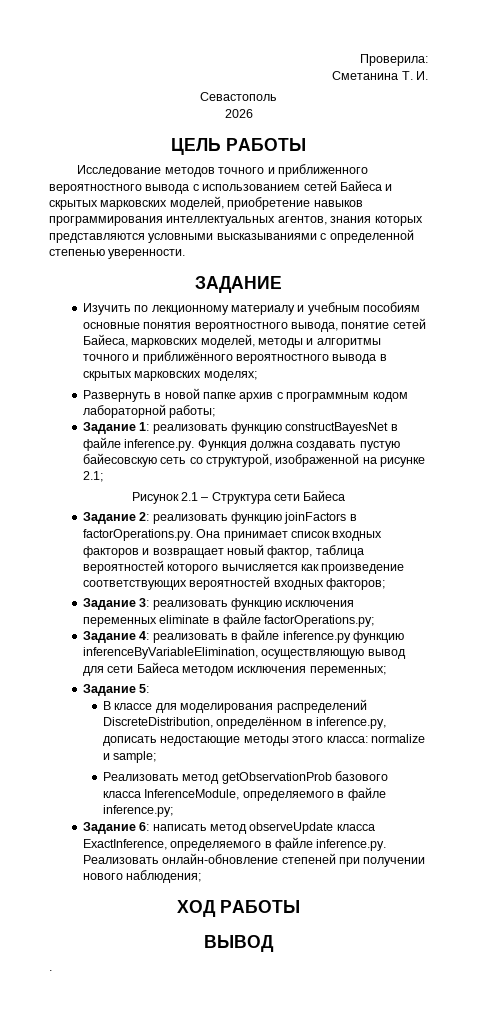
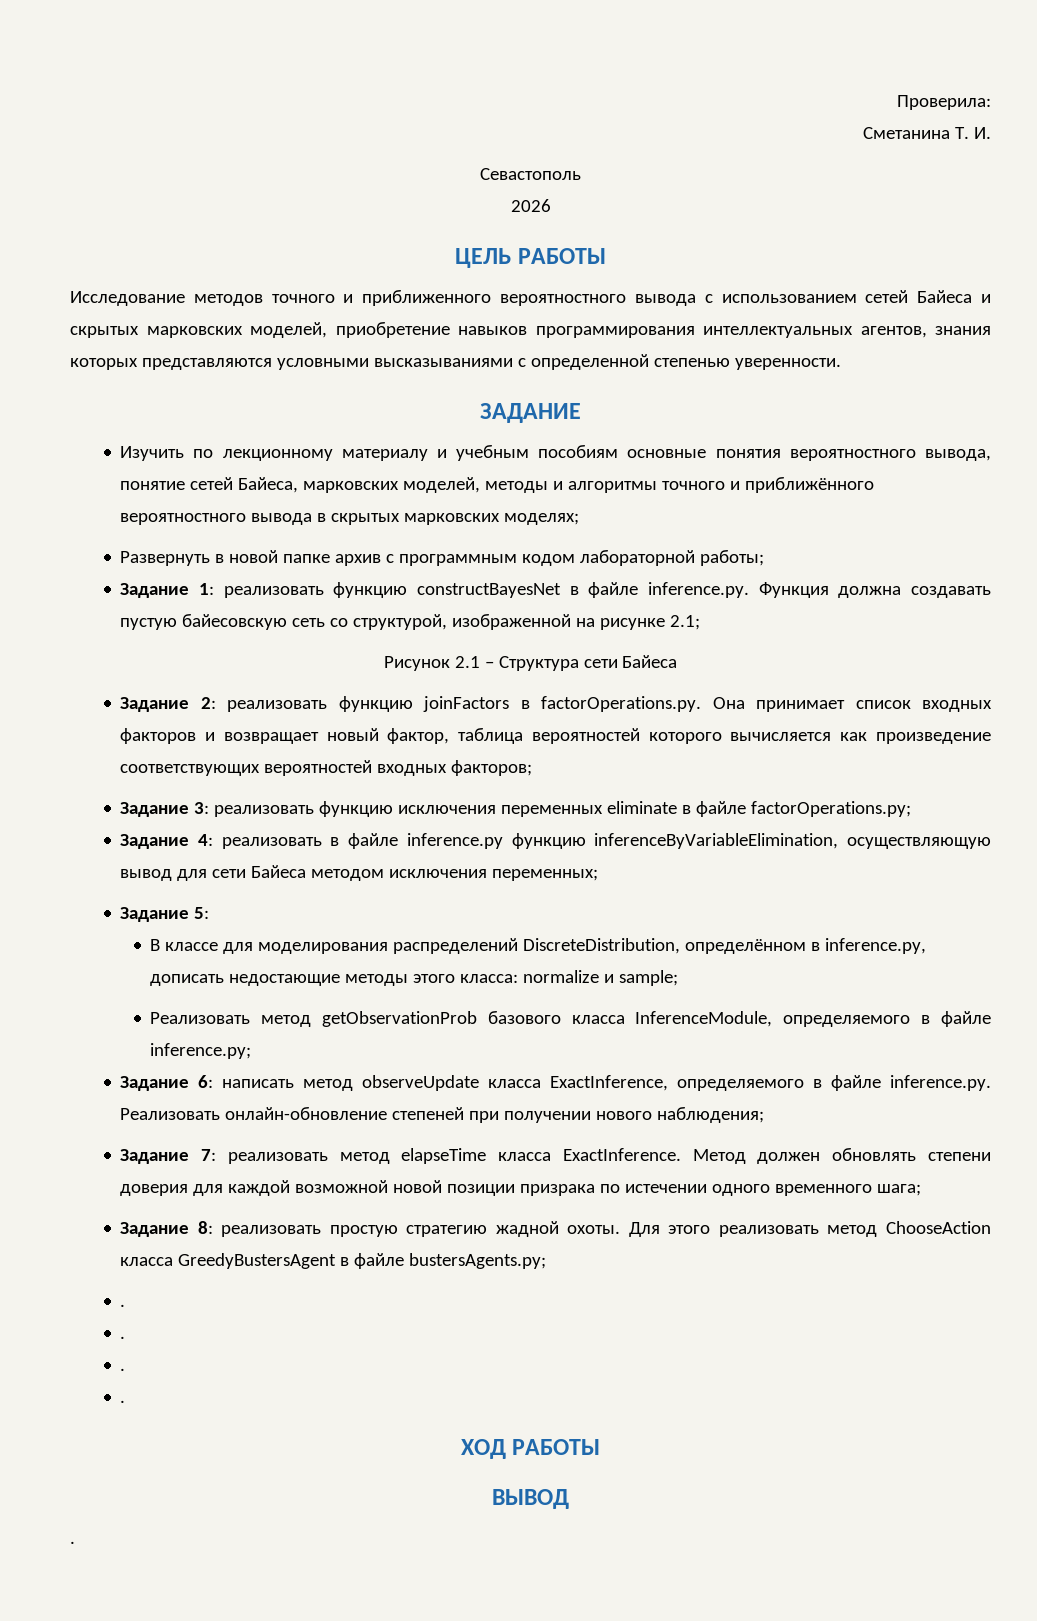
+ Задание 7: реализовать метод elapseTime класса ExactInference. Метод должен обновлять степени доверия для каждой возможной новой позиции призрака по истечении одного временного шага;
+ Задание 8: реализовать простую стратегию жадной охоты. Для этого реализовать метод ChooseAction класса GreedyBustersAgent в файле bustersAgents.py;
+ .
+ .
+ .
+ .

